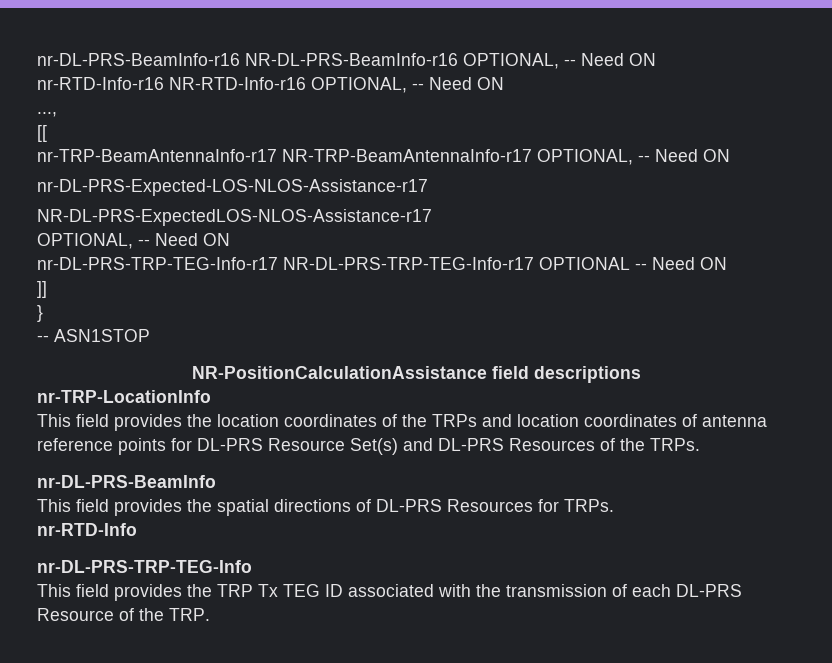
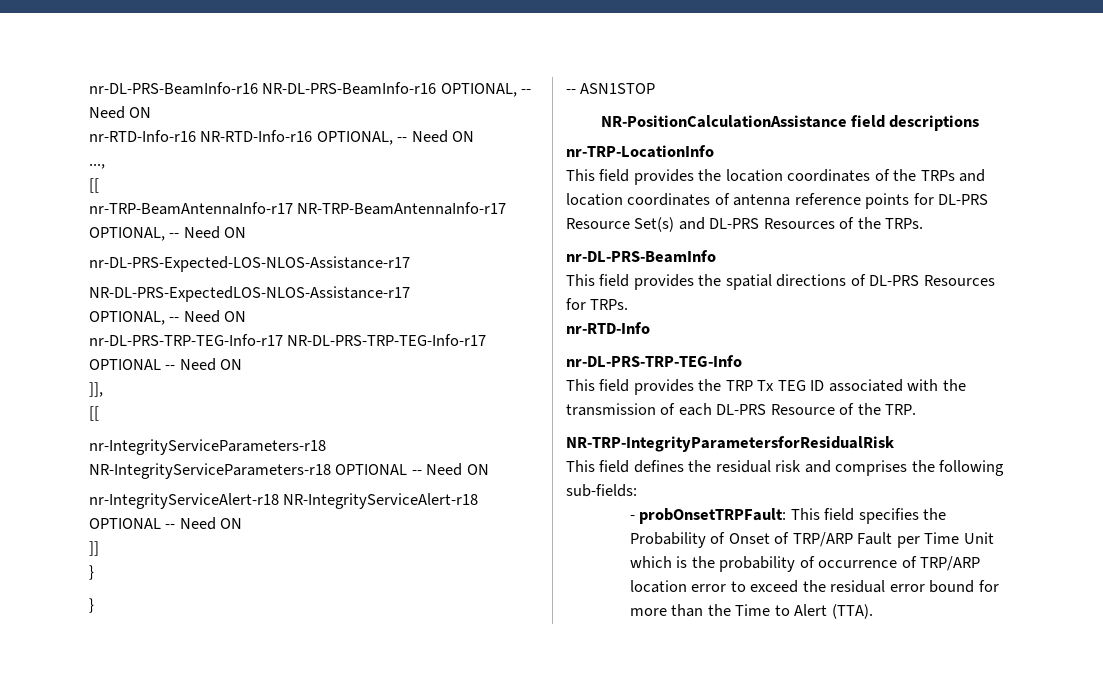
+ ]],
+ [[
+ nr-IntegrityServiceParameters-r18 NR-IntegrityServiceParameters-r18 OPTIONAL -- Need ON
+ nr-IntegrityServiceAlert-r18 NR-IntegrityServiceAlert-r18 OPTIONAL -- Need ON
  ]]
+ }
+ NR-TRP-IntegrityParametersforResidualRisk
+ This field defines the residual risk and comprises the following sub-fields:
+ - probOnsetTRPFault: This field specifies the Probability of Onset of TRP/ARP Fault per Time Unit which is the probability of occurrence of TRP/ARP location error to exceed the residual error bound for more than the Time to Alert (TTA).

